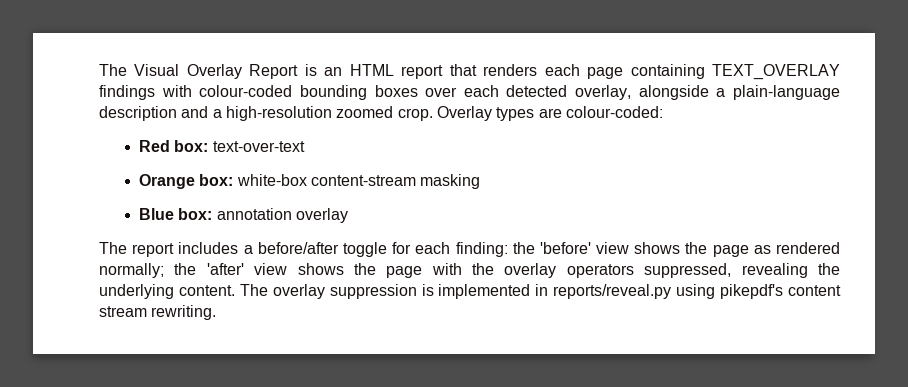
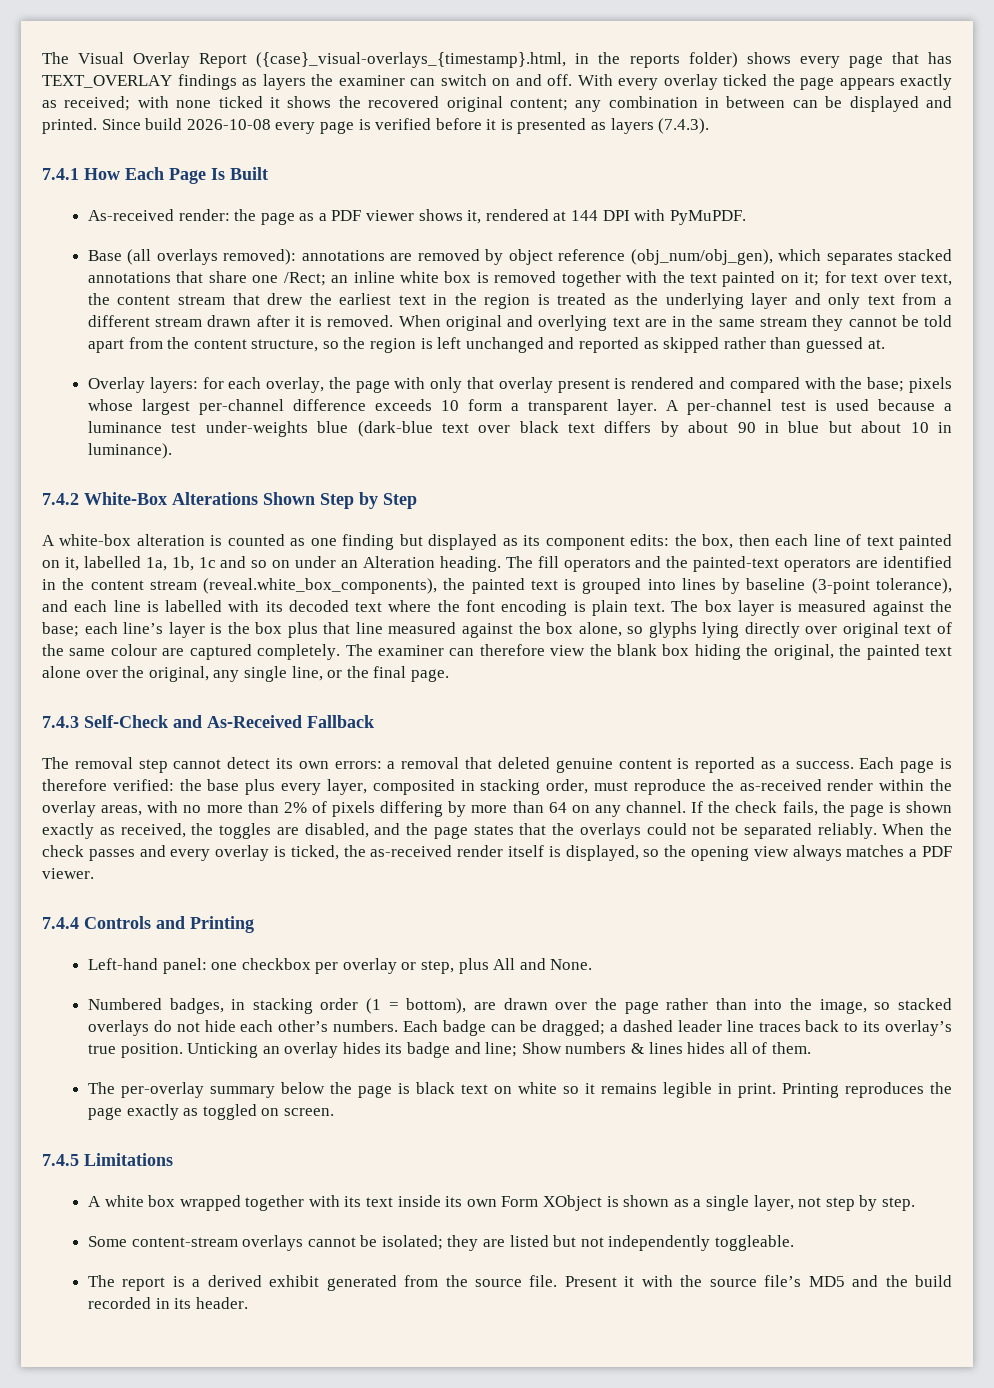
- The Visual Overlay Report is an HTML report that renders each page containing TEXT_OVERLAY findings with colour-coded bounding boxes over each detected overlay, alongside a plain-language description and a high-resolution zoomed crop. Overlay types are colour-coded:
- Red box: text-over-text
- Orange box: white-box content-stream masking
- Blue box: annotation overlay
- The report includes a before/after toggle for each finding: the 'before' view shows the page as rendered normally; the 'after' view shows the page with the overlay operators suppressed, revealing the underlying content. The overlay suppression is implemented in reports/reveal.py using pikepdf's content stream rewriting.
+ The Visual Overlay Report ({case}_visual-overlays_{timestamp}.html, in the reports folder) shows every page that has TEXT_OVERLAY findings as layers the examiner can switch on and off. With every overlay ticked the page appears exactly as received; with none ticked it shows the recovered original content; any combination in between can be displayed and printed. Since build 2026-10-08 every page is verified before it is presented as layers (7.4.3).
+ 7.4.1 How Each Page Is Built
+ As-received render: the page as a PDF viewer shows it, rendered at 144 DPI with PyMuPDF.
+ Base (all overlays removed): annotations are removed by object reference (obj_num/obj_gen), which separates stacked annotations that share one /Rect; an inline white box is removed together with the text painted on it; for text over text, the content stream that drew the earliest text in the region is treated as the underlying layer and only text from a different stream drawn after it is removed. When original and overlying text are in the same stream they cannot be told apart from the content structure, so the region is left unchanged and reported as skipped rather than guessed at.
+ Overlay layers: for each overlay, the page with only that overlay present is rendered and compared with the base; pixels whose largest per-channel difference exceeds 10 form a transparent layer. A per-channel test is used because a luminance test under-weights blue (dark-blue text over black text differs by about 90 in blue but about 10 in luminance).
+ 7.4.2 White-Box Alterations Shown Step by Step
+ A white-box alteration is counted as one finding but displayed as its component edits: the box, then each line of text painted on it, labelled 1a, 1b, 1c and so on under an Alteration heading. The fill operators and the painted-text operators are identified in the content stream (reveal.white_box_components), the painted text is grouped into lines by baseline (3-point tolerance), and each line is labelled with its decoded text where the font encoding is plain text. The box layer is measured against the base; each line’s layer is the box plus that line measured against the box alone, so glyphs lying directly over original text of the same colour are captured completely. The examiner can therefore view the blank box hiding the original, the painted text alone over the original, any single line, or the final page.
+ 7.4.3 Self-Check and As-Received Fallback
+ The removal step cannot detect its own errors: a removal that deleted genuine content is reported as a success. Each page is therefore verified: the base plus every layer, composited in stacking order, must reproduce the as-received render within the overlay areas, with no more than 2% of pixels differing by more than 64 on any channel. If the check fails, the page is shown exactly as received, the toggles are disabled, and the page states that the overlays could not be separated reliably. When the check passes and every overlay is ticked, the as-received render itself is displayed, so the opening view always matches a PDF viewer.
+ 7.4.4 Controls and Printing
+ Left-hand panel: one checkbox per overlay or step, plus All and None.
+ Numbered badges, in stacking order (1 = bottom), are drawn over the page rather than into the image, so stacked overlays do not hide each other’s numbers. Each badge can be dragged; a dashed leader line traces back to its overlay’s true position. Unticking an overlay hides its badge and line; Show numbers & lines hides all of them.
+ The per-overlay summary below the page is black text on white so it remains legible in print. Printing reproduces the page exactly as toggled on screen.
+ 7.4.5 Limitations
+ A white box wrapped together with its text inside its own Form XObject is shown as a single layer, not step by step.
+ Some content-stream overlays cannot be isolated; they are listed but not independently toggleable.
+ The report is a derived exhibit generated from the source file. Present it with the source file’s MD5 and the build recorded in its header.

